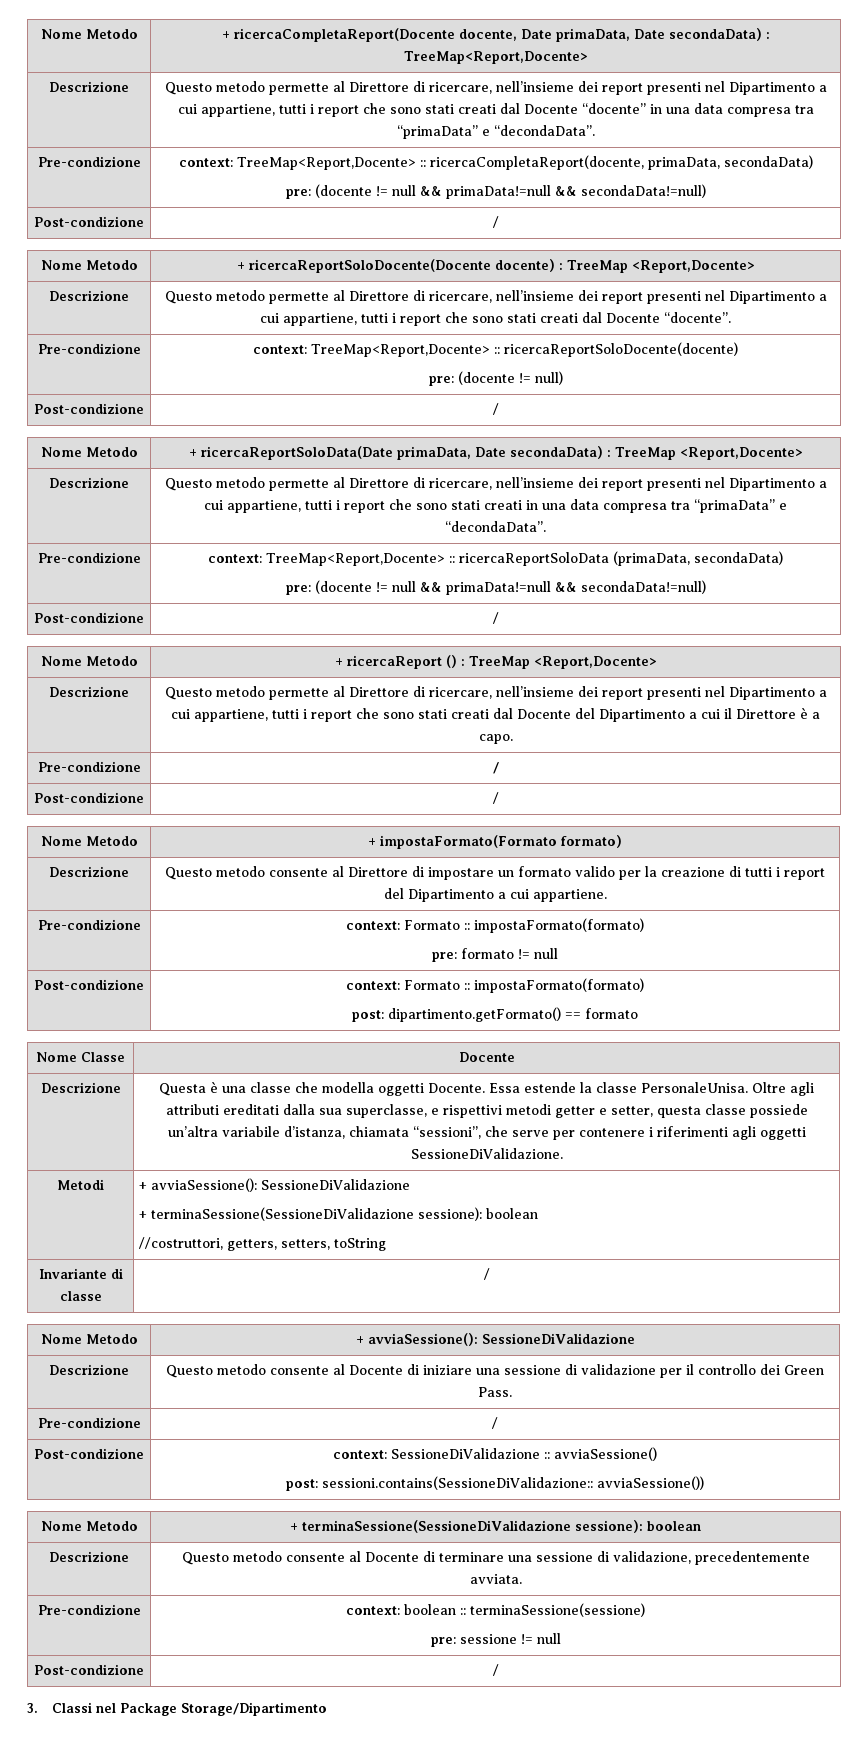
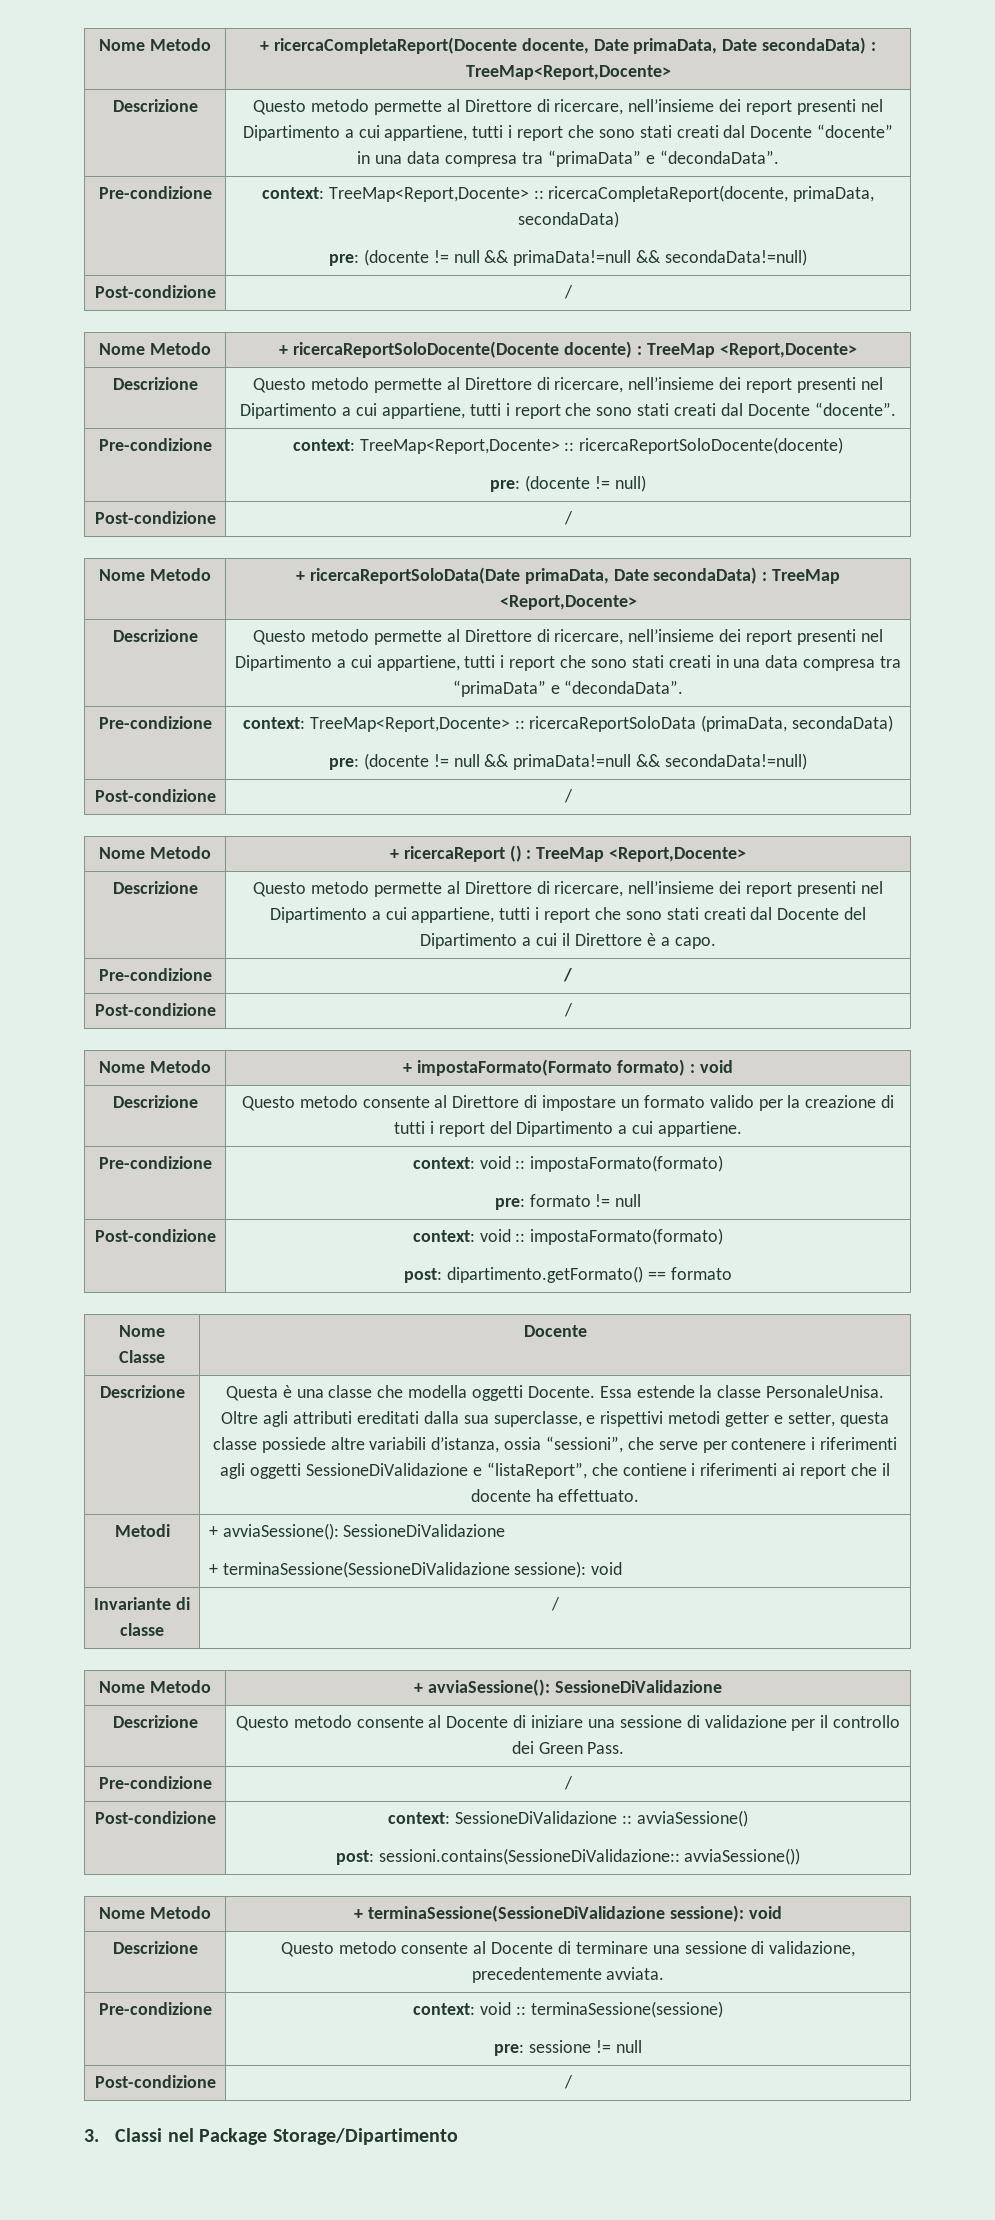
- Nome Metodo | + impostaFormato(Formato formato)
+ Nome Metodo | + impostaFormato(Formato formato) : void
- Pre-condizione | context: Formato :: impostaFormato(formato)
+ Pre-condizione | context: void :: impostaFormato(formato)
- Post-condizione | context: Formato :: impostaFormato(formato)
+ Post-condizione | context: void :: impostaFormato(formato)
- Oltre agli attributi ereditati dalla sua superclasse, e rispettivi metodi getter e setter, questa classe possiede un’altra variabile d’istanza, chiamata “sessioni”, che serve per contenere i riferimenti agli oggetti SessioneDiValidazione.
+ Oltre agli attributi ereditati dalla sua superclasse, e rispettivi metodi getter e setter, questa classe possiede altre variabili d’istanza, ossia “sessioni”, che serve per contenere i riferimenti agli oggetti SessioneDiValidazione e “listaReport”, che contiene i riferimenti ai report che il docente ha effettuato.
  Metodi | + avviaSessione(): SessioneDiValidazione
- + terminaSessione(SessioneDiValidazione sessione): boolean
- //costruttori, getters, setters, toString
+ + terminaSessione(SessioneDiValidazione sessione): void
- Nome Metodo | + terminaSessione(SessioneDiValidazione sessione): boolean
+ Nome Metodo | + terminaSessione(SessioneDiValidazione sessione): void
- Pre-condizione | context: boolean :: terminaSessione(sessione)
+ Pre-condizione | context: void :: terminaSessione(sessione)

